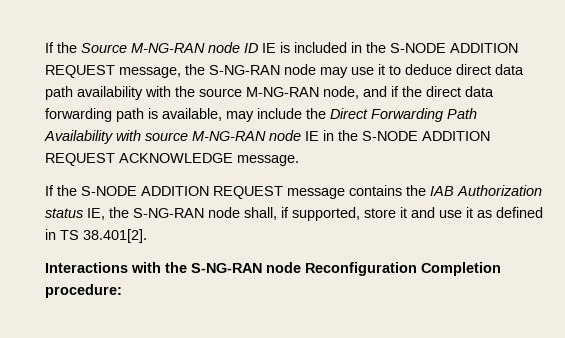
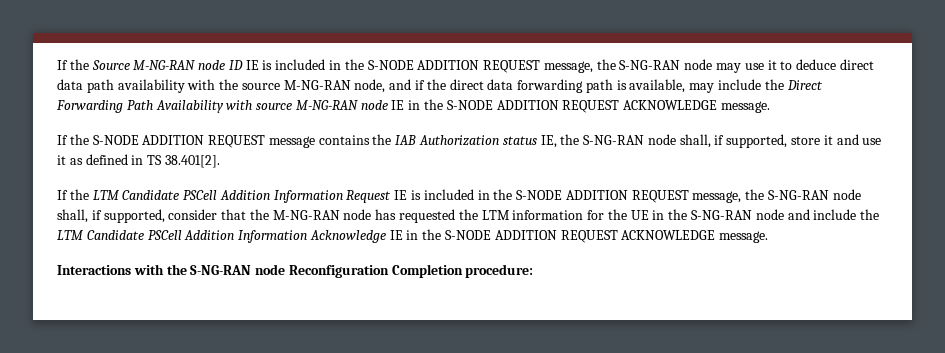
+ If the LTM Candidate PSCell Addition Information Request IE is included in the S-NODE ADDITION REQUEST message, the S-NG-RAN node shall, if supported, consider that the M-NG-RAN node has requested the LTM information for the UE in the S-NG-RAN node and include the LTM Candidate PSCell Addition Information Acknowledge IE in the S-NODE ADDITION REQUEST ACKNOWLEDGE message.

